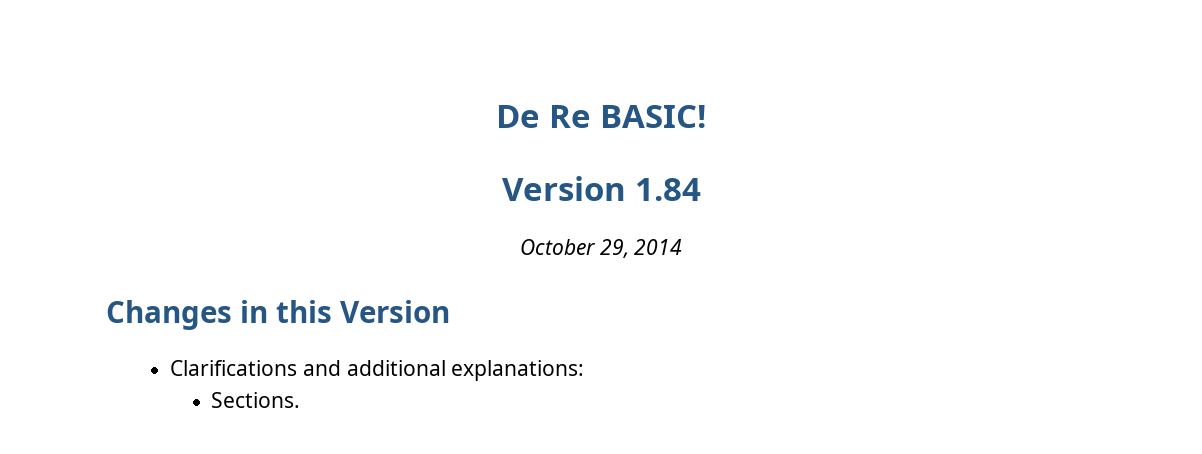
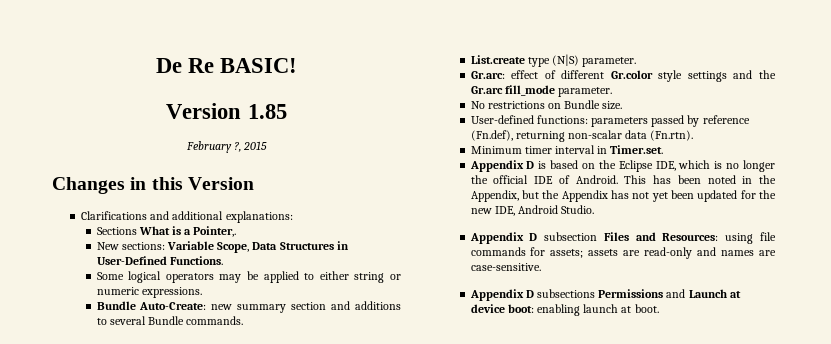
- Version 1.84
- October 29, 2014
+ Version 1.85
+ February ?, 2015
- Sections.
+ Sections What is a Pointer,.
+ New sections: Variable Scope, Data Structures in User-Defined Functions.
+ Some logical operators may be applied to either string or numeric expressions.
+ Bundle Auto-Create: new summary section and additions to several Bundle commands.
+ List.create type (N|S) parameter.
+ Gr.arc: effect of different Gr.color style settings and the Gr.arc fill_mode parameter.
+ No restrictions on Bundle size.
+ User-defined functions: parameters passed by reference (Fn.def), returning non-scalar data (Fn.rtn).
+ Minimum timer interval in Timer.set.
+ Appendix D is based on the Eclipse IDE, which is no longer the official IDE of Android. This has been noted in the Appendix, but the Appendix has not yet been updated for the new IDE, Android Studio.
+ Appendix D subsection Files and Resources: using file commands for assets; assets are read-only and names are case-sensitive.
+ Appendix D subsections Permissions and Launch at device boot: enabling launch at boot.

